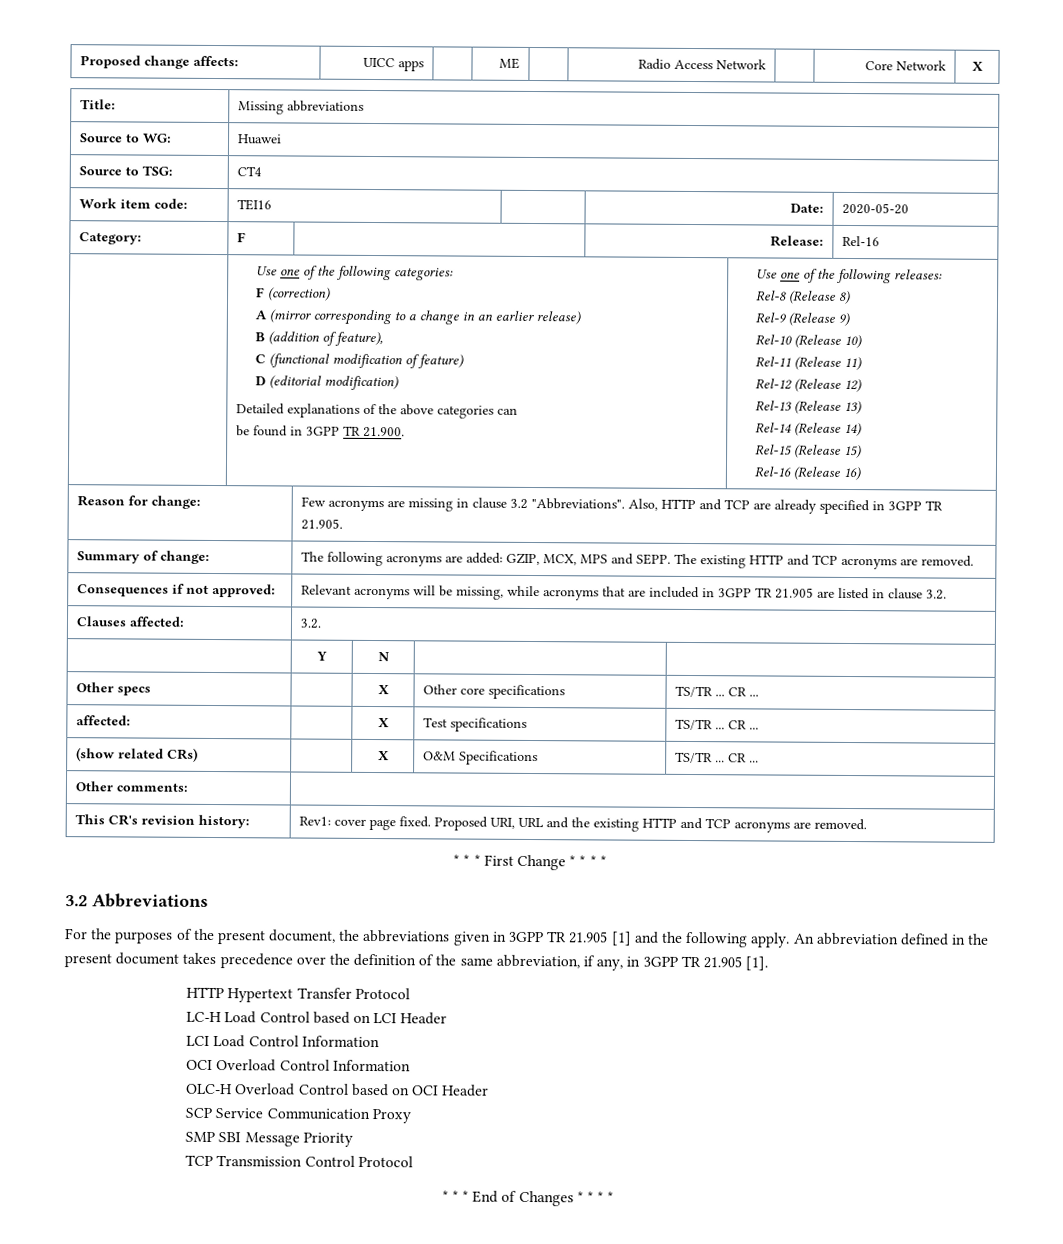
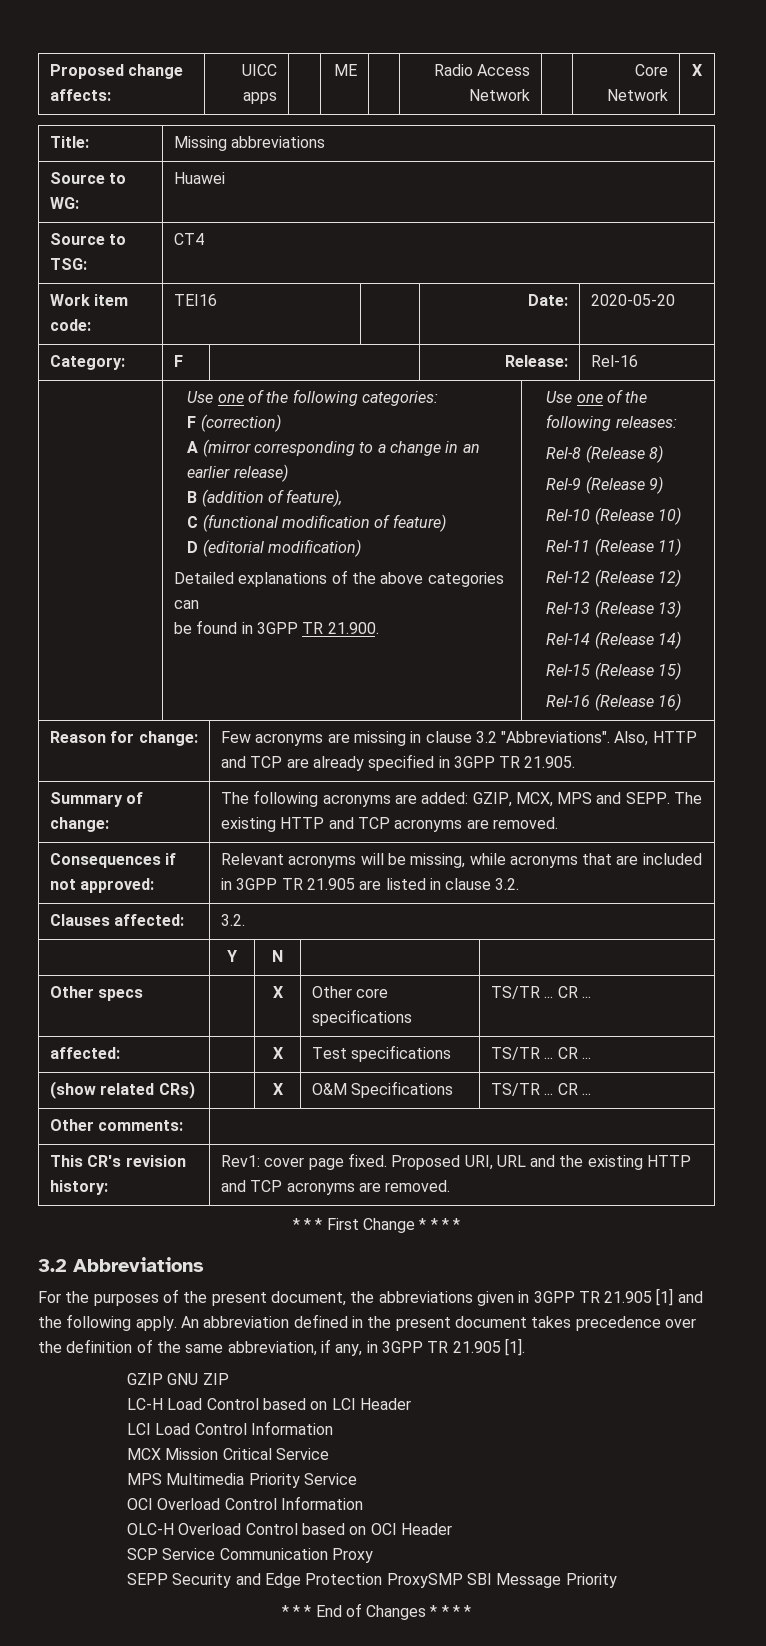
- HTTP Hypertext Transfer Protocol
+ GZIP GNU ZIP
+ MCX Mission Critical Service
+ MPS Multimedia Priority Service
- SMP SBI Message Priority
+ SEPP Security and Edge Protection ProxySMP SBI Message Priority
- TCP Transmission Control Protocol

